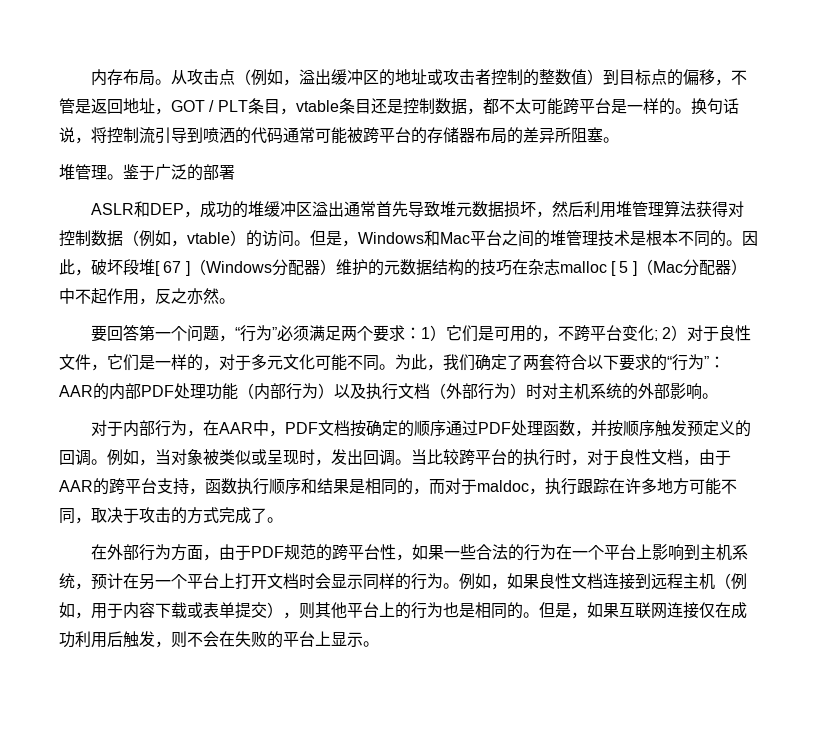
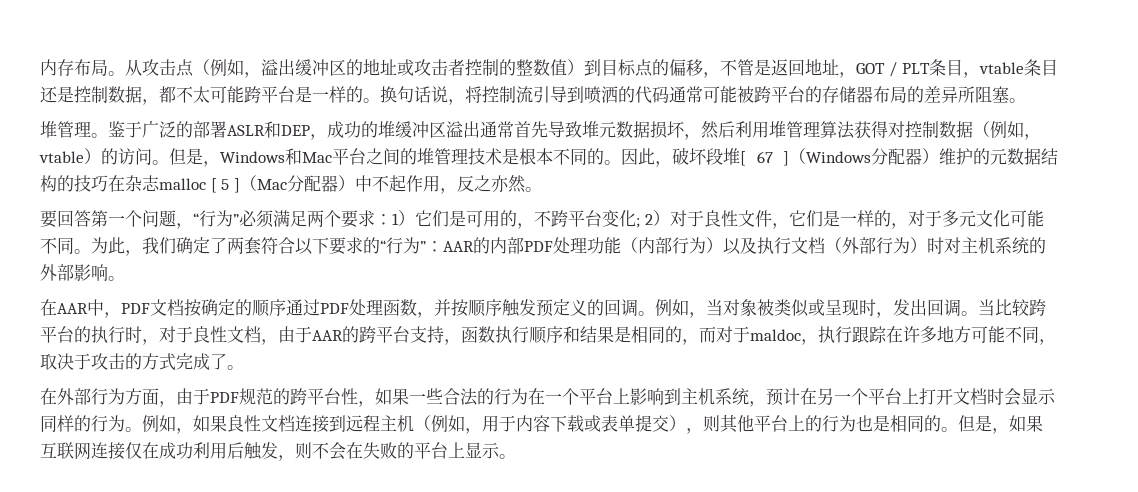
- 鉴于广泛的部署
- ASLR和DEP，成功的堆缓冲区溢出通常首先导致堆元数据损坏，然后利用堆管理算法获得对控制数据（例如，vtable）的访问。
+ 鉴于广泛的部署ASLR和DEP，成功的堆缓冲区溢出通常首先导致堆元数据损坏，然后利用堆管理算法获得对控制数据（例如，vtable）的访问。
- 对于内部行为，在AAR中，PDF文档按确定的顺序通过PDF处理函数，并按顺序触发预定义的回调。
+ 在AAR中，PDF文档按确定的顺序通过PDF处理函数，并按顺序触发预定义的回调。

